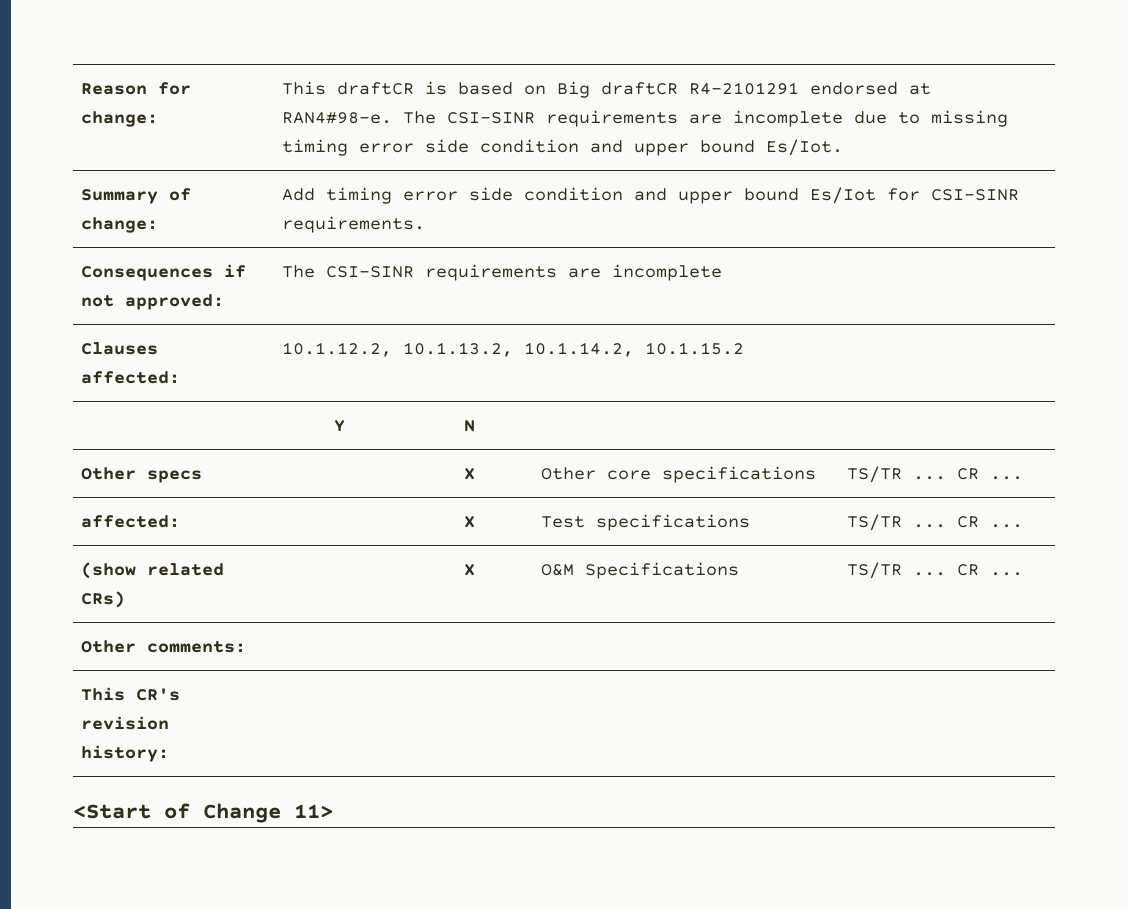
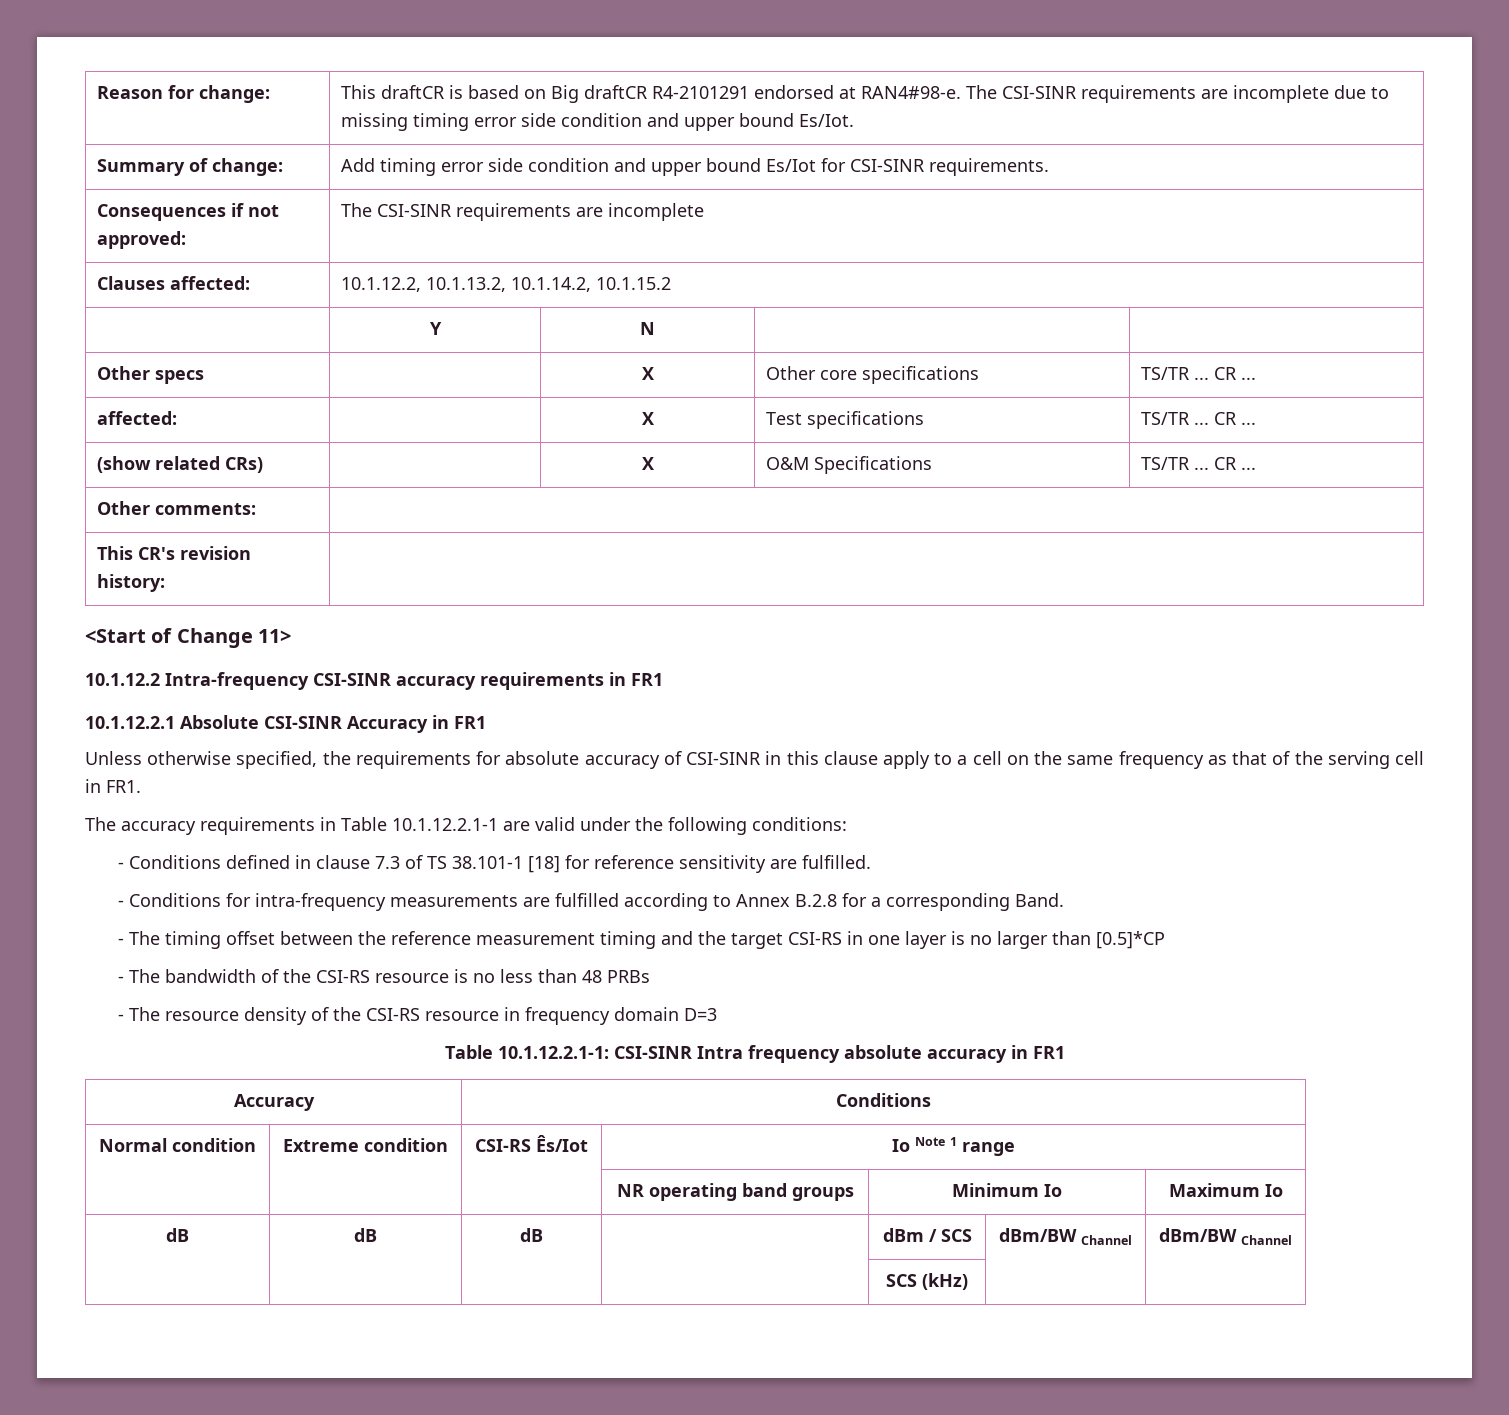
+ 10.1.12.2 Intra-frequency CSI-SINR accuracy requirements in FR1
+ 10.1.12.2.1 Absolute CSI-SINR Accuracy in FR1
+ Unless otherwise specified, the requirements for absolute accuracy of CSI-SINR in this clause apply to a cell on the same frequency as that of the serving cell in FR1.
+ The accuracy requirements in Table 10.1.12.2.1-1 are valid under the following conditions:
+ - Conditions defined in clause 7.3 of TS 38.101-1 [18] for reference sensitivity are fulfilled.
+ - Conditions for intra-frequency measurements are fulfilled according to Annex B.2.8 for a corresponding Band.
+ - The timing offset between the reference measurement timing and the target CSI-RS in one layer is no larger than [0.5]*CP
+ - The bandwidth of the CSI-RS resource is no less than 48 PRBs
+ - The resource density of the CSI-RS resource in frequency domain D=3
+ Table 10.1.12.2.1-1: CSI-SINR Intra frequency absolute accuracy in FR1
+ Accuracy | Conditions
+ Normal condition | Extreme condition | CSI-RS Ês/Iot | Io Note 1 range
+ | | | NR operating band groups | Minimum Io | Maximum Io
+ dB | dB | dB | | dBm / SCS | dBm/BW Channel | dBm/BW Channel
+ | | | | SCS (kHz) | |

